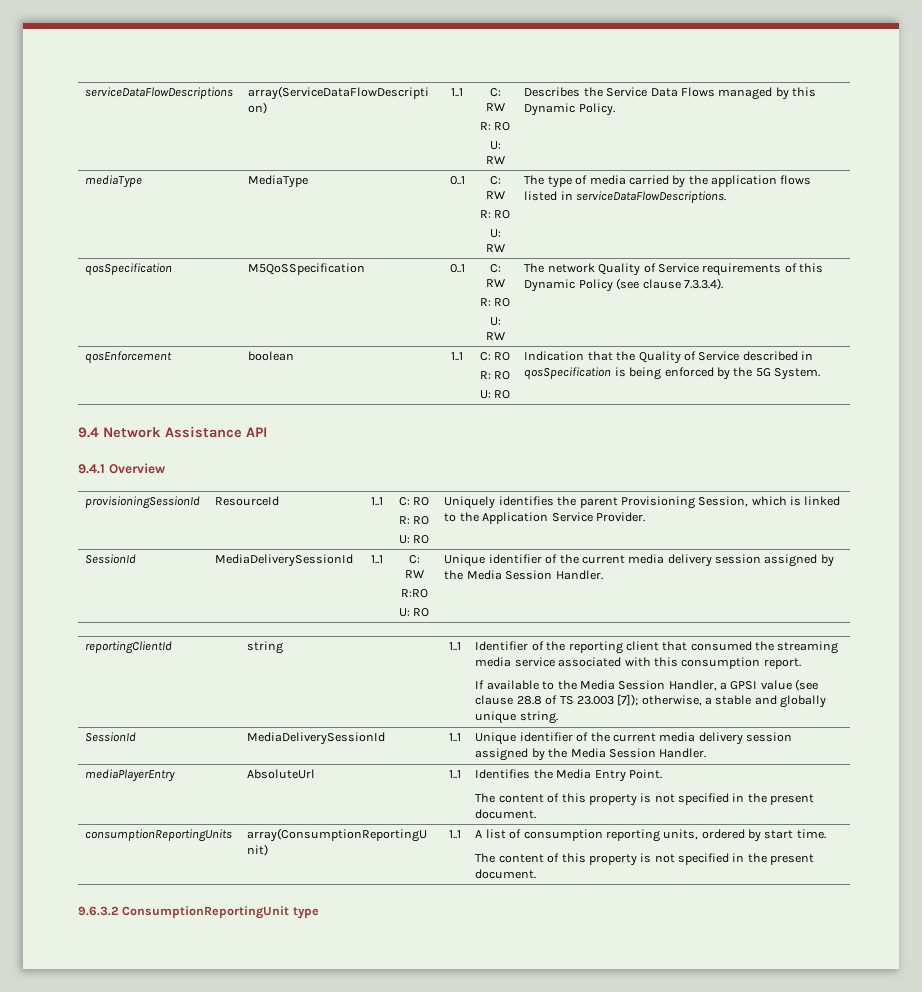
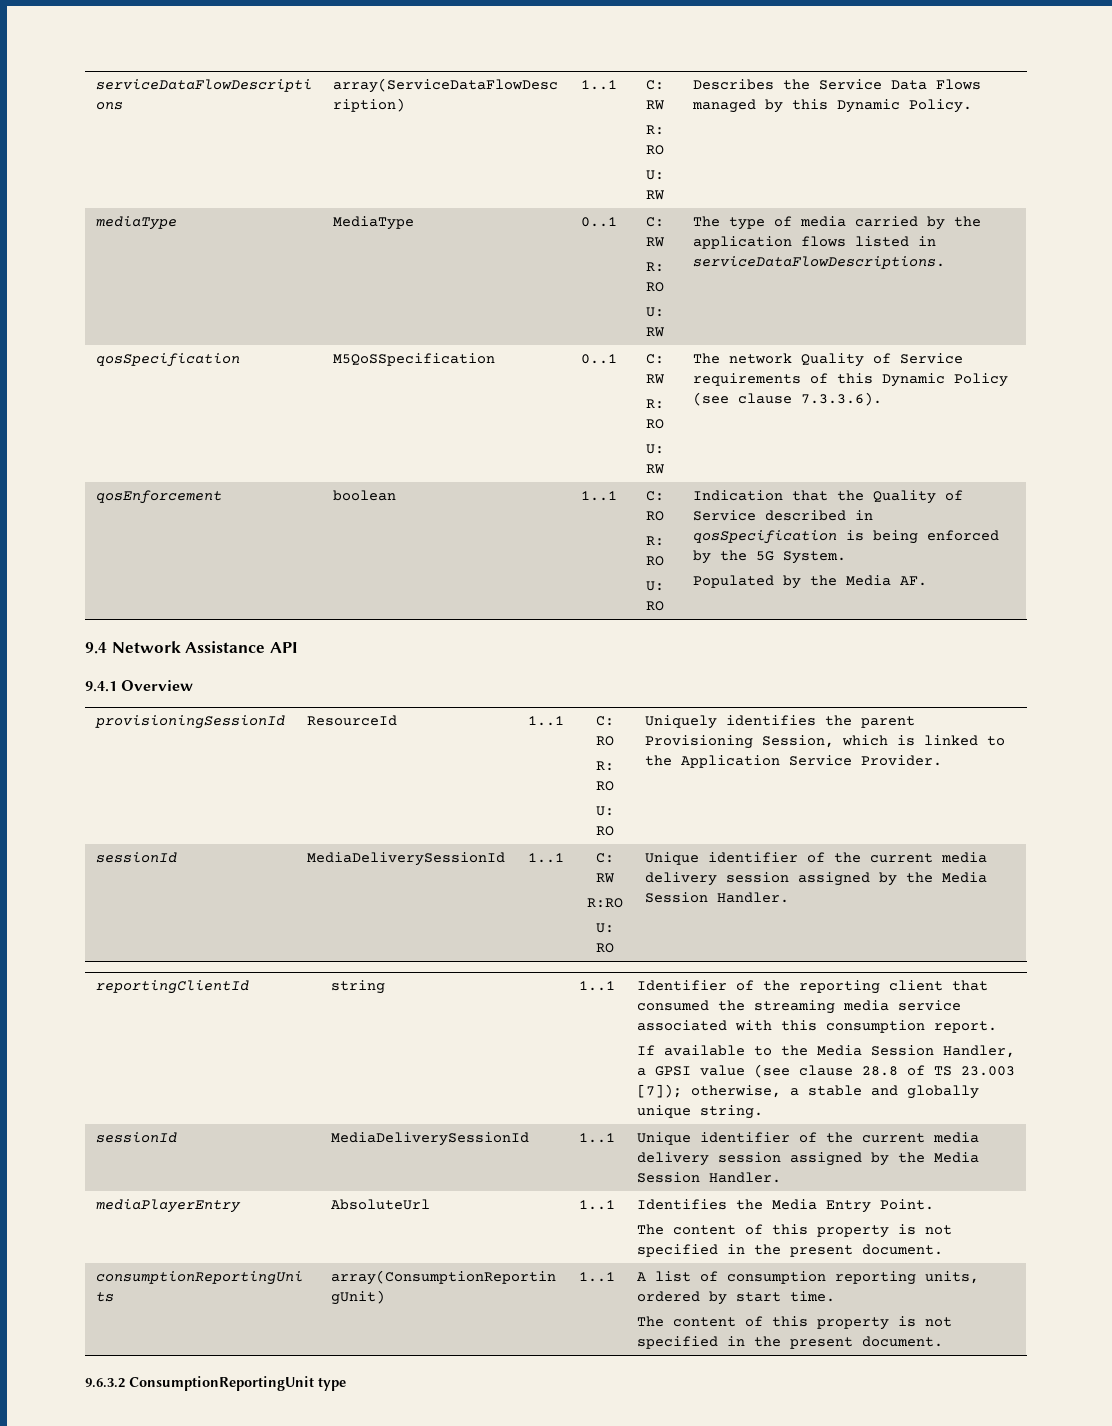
  qosSpecification | M5QoSSpecification | 0..1 | C: RW
  R: RO
- U: RW | The network Quality of Service requirements of this Dynamic Policy (see clause 7.3.3.4).
+ U: RW | The network Quality of Service requirements of this Dynamic Policy (see clause 7.3.3.6).
  qosEnforcement | boolean | 1..1 | C: RO
  R: RO
  U: RO | Indication that the Quality of Service described in qosSpecification is being enforced by the 5G System.
+ Populated by the Media AF.
- SessionId | MediaDeliverySessionId | 1..1 | C: RW
+ sessionId | MediaDeliverySessionId | 1..1 | C: RW
- SessionId | MediaDeliverySessionId | 1..1 | Unique identifier of the current media delivery session assigned by the Media Session Handler.
+ sessionId | MediaDeliverySessionId | 1..1 | Unique identifier of the current media delivery session assigned by the Media Session Handler.

